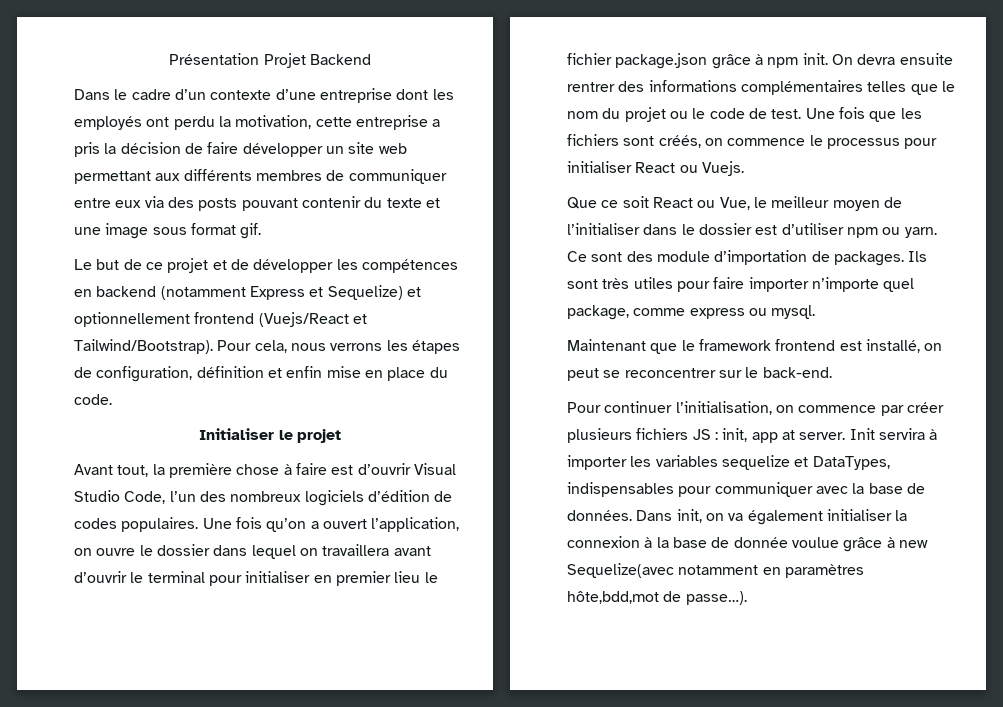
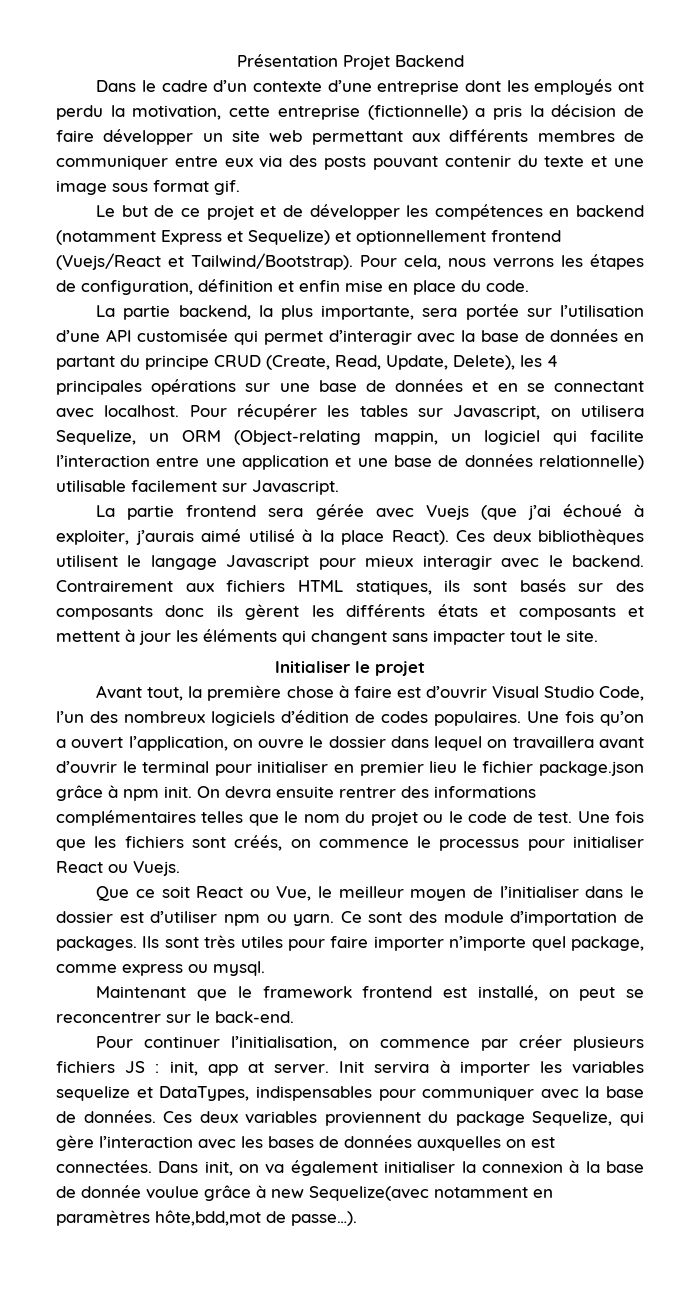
- Dans le cadre d’un contexte d’une entreprise dont les employés ont perdu la motivation, cette entreprise a pris la décision de faire développer un site web permettant aux différents membres de communiquer entre eux via des posts pouvant contenir du texte et une image sous format gif.
+ Dans le cadre d’un contexte d’une entreprise dont les employés ont perdu la motivation, cette entreprise (fictionnelle) a pris la décision de faire développer un site web permettant aux différents membres de communiquer entre eux via des posts pouvant contenir du texte et une image sous format gif.
+ La partie backend, la plus importante, sera portée sur l’utilisation d’une API customisée qui permet d’interagir avec la base de données en partant du principe CRUD (Create, Read, Update, Delete), les 4 principales opérations sur une base de données et en se connectant avec localhost. Pour récupérer les tables sur Javascript, on utilisera Sequelize, un ORM (Object-relating mappin, un logiciel qui facilite l’interaction entre une application et une base de données relationnelle) utilisable facilement sur Javascript.
+ La partie frontend sera gérée avec Vuejs (que j’ai échoué à exploiter, j’aurais aimé utilisé à la place React). Ces deux bibliothèques utilisent le langage Javascript pour mieux interagir avec le backend. Contrairement aux fichiers HTML statiques, ils sont basés sur des composants donc ils gèrent les différents états et composants et mettent à jour les éléments qui changent sans impacter tout le site.
+ Ces deux variables proviennent du package Sequelize, qui gère l’interaction avec les bases de données auxquelles on est connectées.

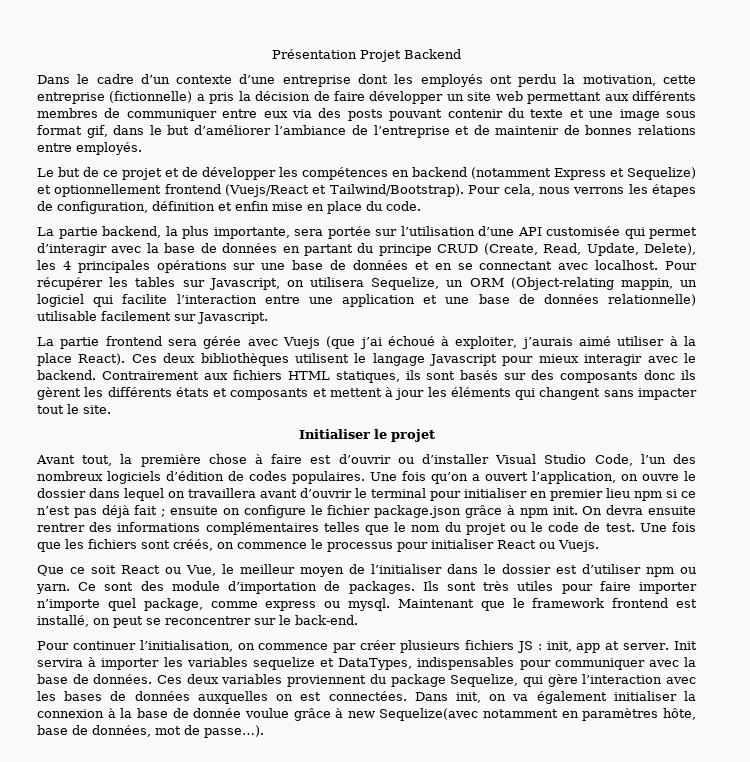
- Dans le cadre d’un contexte d’une entreprise dont les employés ont perdu la motivation, cette entreprise (fictionnelle) a pris la décision de faire développer un site web permettant aux différents membres de communiquer entre eux via des posts pouvant contenir du texte et une image sous format gif.
+ Dans le cadre d’un contexte d’une entreprise dont les employés ont perdu la motivation, cette entreprise (fictionnelle) a pris la décision de faire développer un site web permettant aux différents membres de communiquer entre eux via des posts pouvant contenir du texte et une image sous format gif, dans le but d’améliorer l’ambiance de l’entreprise et de maintenir de bonnes relations entre employés.
- La partie frontend sera gérée avec Vuejs (que j’ai échoué à exploiter, j’aurais aimé utilisé à la place React).
+ La partie frontend sera gérée avec Vuejs (que j’ai échoué à exploiter, j’aurais aimé utiliser à la place React).
- Avant tout, la première chose à faire est d’ouvrir Visual Studio Code, l’un des nombreux logiciels d’édition de codes populaires.
+ Avant tout, la première chose à faire est d’ouvrir ou d’installer Visual Studio Code, l’un des nombreux logiciels d’édition de codes populaires.
- Une fois qu’on a ouvert l’application, on ouvre le dossier dans lequel on travaillera avant d’ouvrir le terminal pour initialiser en premier lieu le fichier package.json grâce à npm init.
+ Une fois qu’on a ouvert l’application, on ouvre le dossier dans lequel on travaillera avant d’ouvrir le terminal pour initialiser en premier lieu npm si ce n’est pas déjà fait ; ensuite on configure le fichier package.json grâce à npm init.
- Ils sont très utiles pour faire importer n’importe quel package, comme express ou mysql.
- Maintenant que le framework frontend est installé, on peut se reconcentrer sur le back-end.
+ Ils sont très utiles pour faire importer n’importe quel package, comme express ou mysql. Maintenant que le framework frontend est installé, on peut se reconcentrer sur le back-end.
- Dans init, on va également initialiser la connexion à la base de donnée voulue grâce à new Sequelize(avec notamment en paramètres hôte,bdd,mot de passe…).
+ Dans init, on va également initialiser la connexion à la base de donnée voulue grâce à new Sequelize(avec notamment en paramètres hôte, base de données, mot de passe…).

